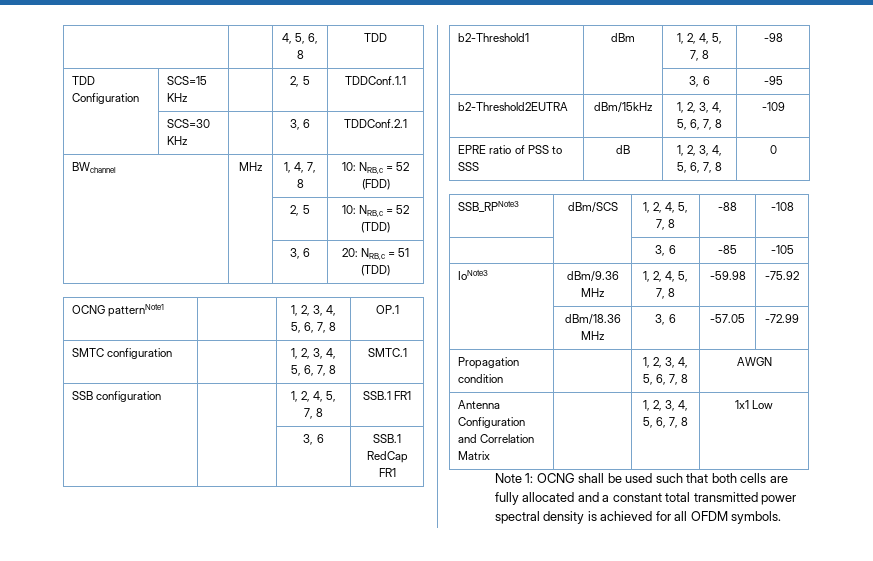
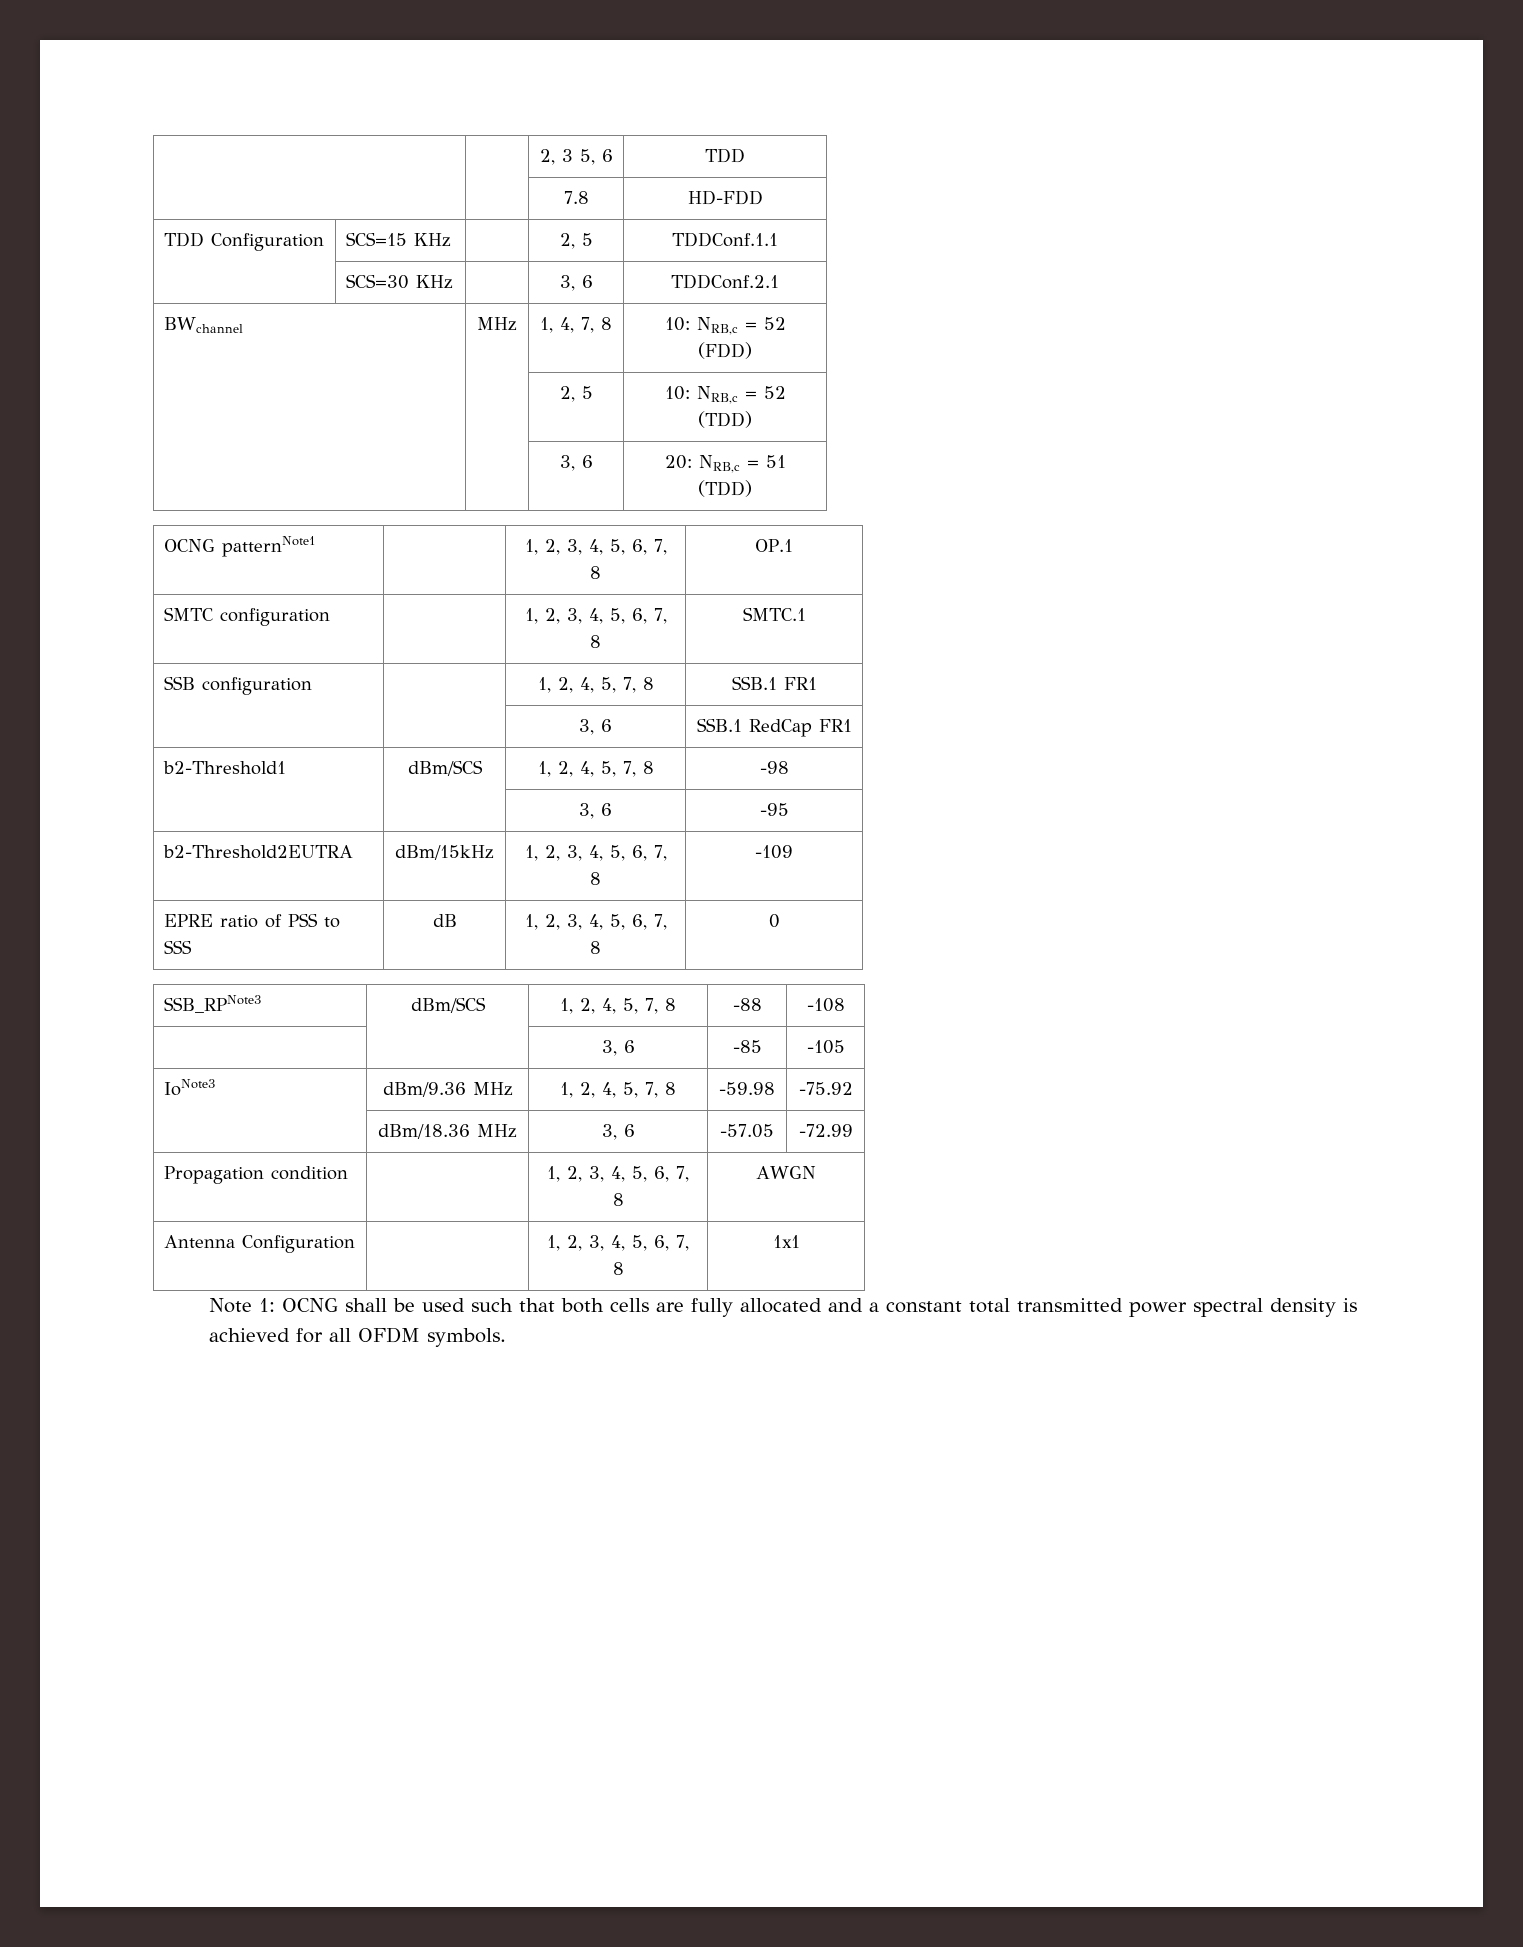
- | | 4, 5, 6, 8 | TDD
+ | | 2, 3 5, 6 | TDD
+ | | 7.8 | HD-FDD
- b2-Threshold1 | dBm | 1, 2, 4, 5, 7, 8 | -98
+ b2-Threshold1 | dBm/SCS | 1, 2, 4, 5, 7, 8 | -98
- Antenna Configuration and Correlation Matrix | | 1, 2, 3, 4, 5, 6, 7, 8 | 1x1 Low
+ Antenna Configuration | | 1, 2, 3, 4, 5, 6, 7, 8 | 1x1

